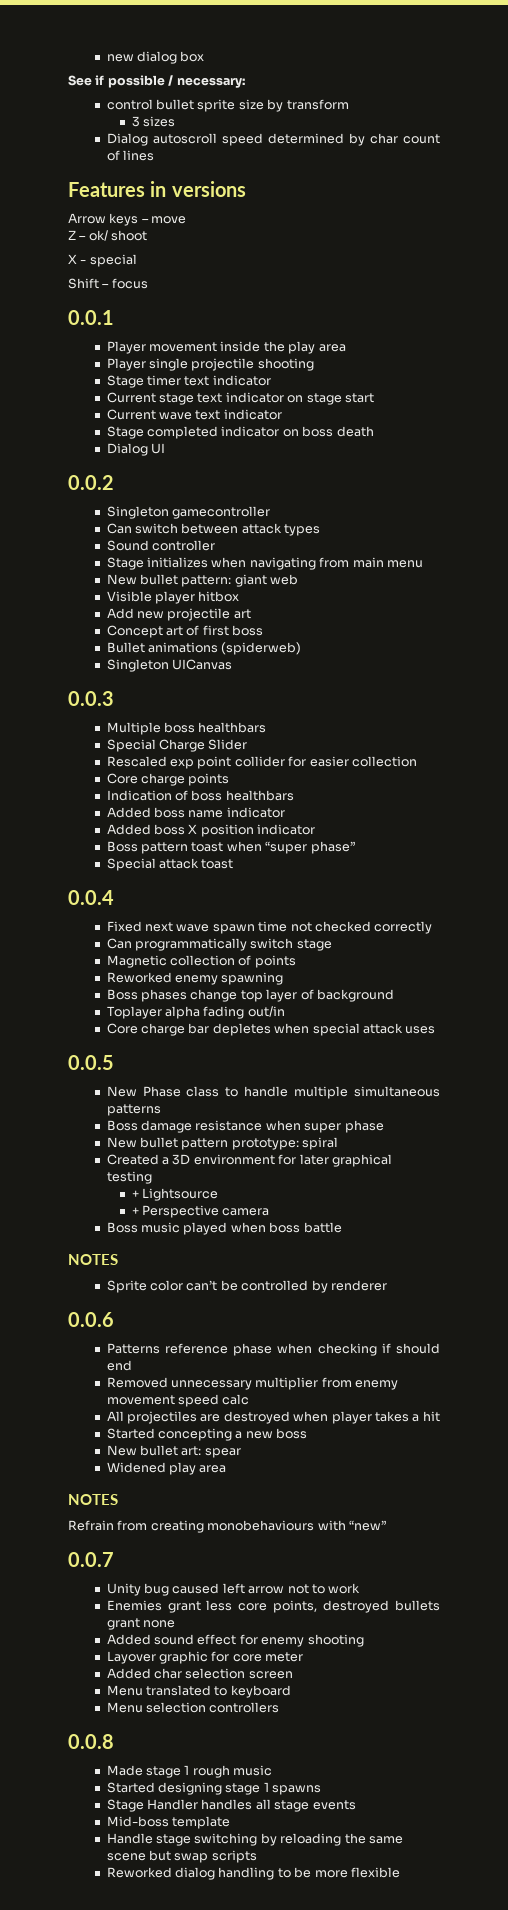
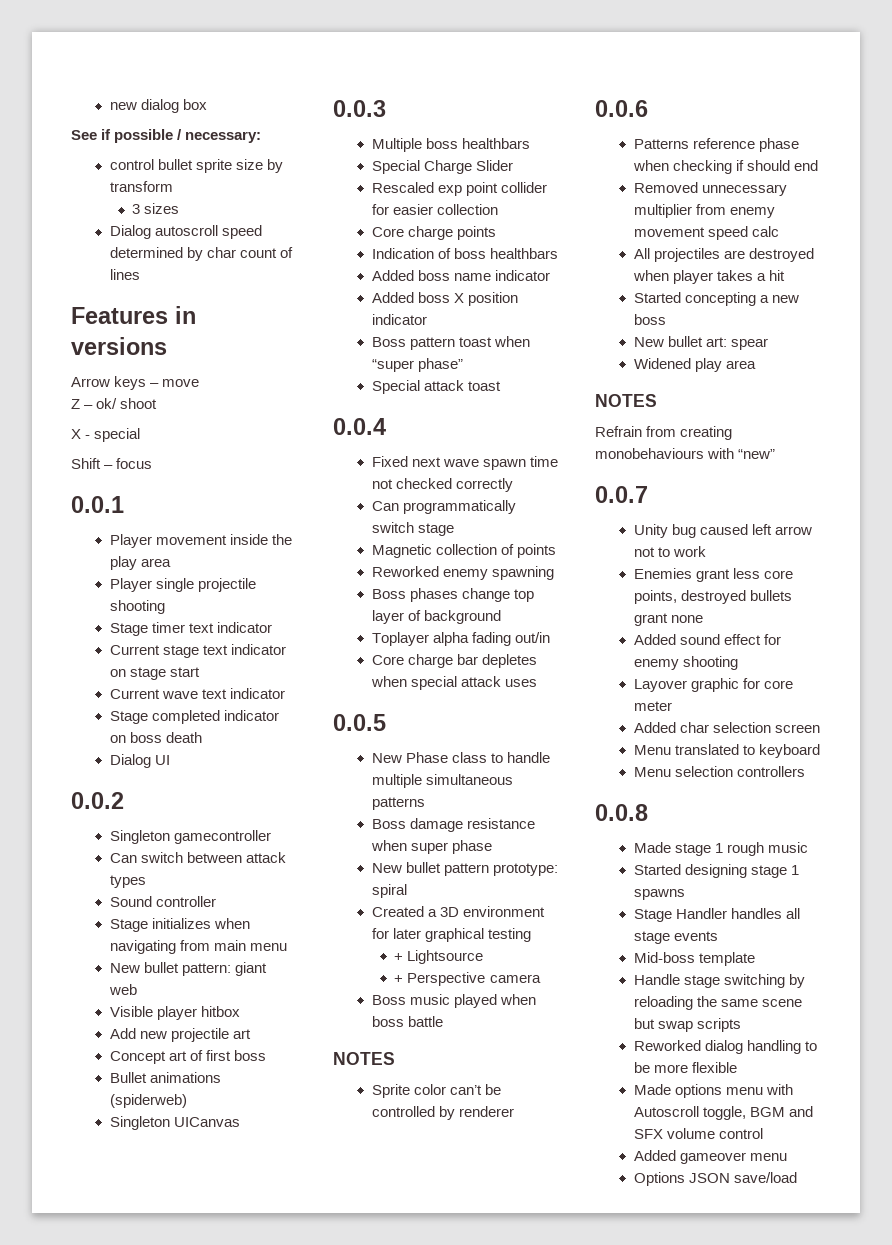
+ Made options menu with Autoscroll toggle, BGM and SFX volume control
+ Added gameover menu
+ Options JSON save/load

